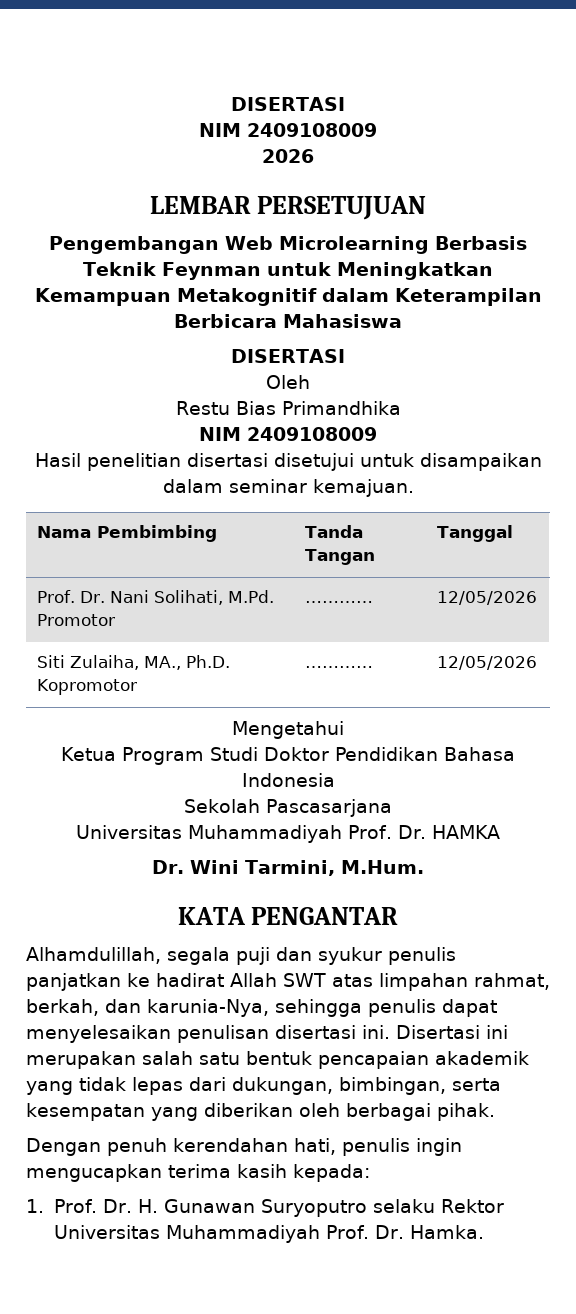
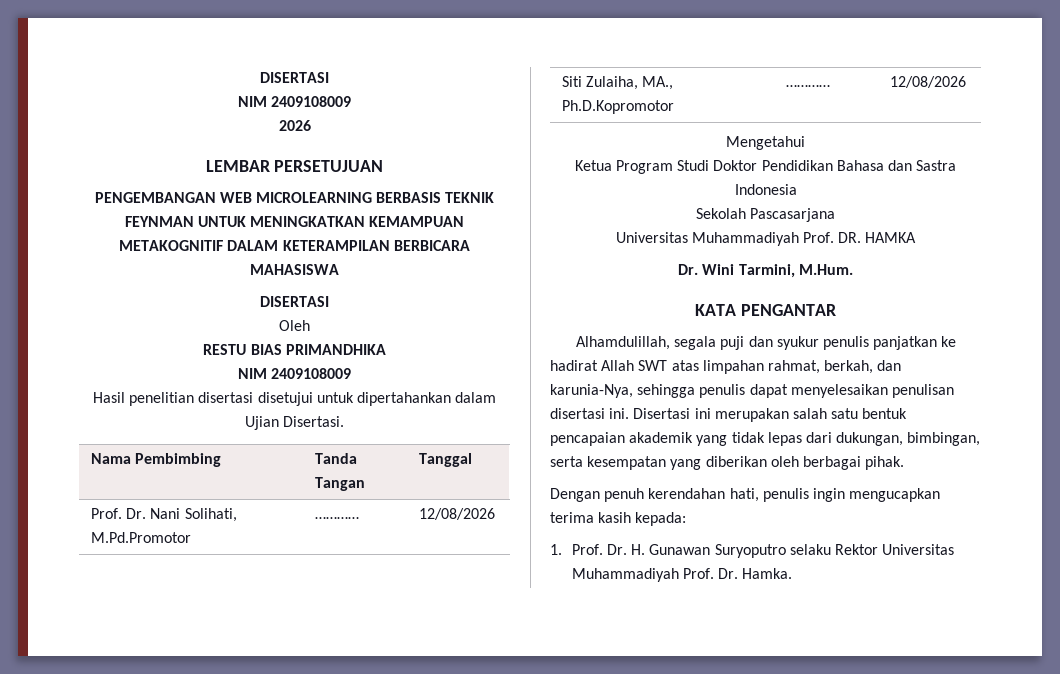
- Pengembangan Web Microlearning Berbasis Teknik Feynman untuk Meningkatkan Kemampuan Metakognitif dalam Keterampilan Berbicara Mahasiswa
+ PENGEMBANGAN WEB MICROLEARNING BERBASIS TEKNIK FEYNMAN UNTUK MENINGKATKAN KEMAMPUAN METAKOGNITIF DALAM KETERAMPILAN BERBICARA MAHASISWA
- Restu Bias Primandhika
+ RESTU BIAS PRIMANDHIKA
- Hasil penelitian disertasi disetujui untuk disampaikan dalam seminar kemajuan.
+ Hasil penelitian disertasi disetujui untuk dipertahankan dalam Ujian Disertasi.
- Prof. Dr. Nani Solihati, M.Pd. Promotor | ………… | 12/05/2026
+ Prof. Dr. Nani Solihati, M.Pd.Promotor | ………… | 12/08/2026
- Siti Zulaiha, MA., Ph.D. Kopromotor | ………… | 12/05/2026
+ Siti Zulaiha, MA., Ph.D.Kopromotor | ………… | 12/08/2026
- Ketua Program Studi Doktor Pendidikan Bahasa Indonesia
+ Ketua Program Studi Doktor Pendidikan Bahasa dan Sastra Indonesia
- Universitas Muhammadiyah Prof. Dr. HAMKA
+ Universitas Muhammadiyah Prof. DR. HAMKA

